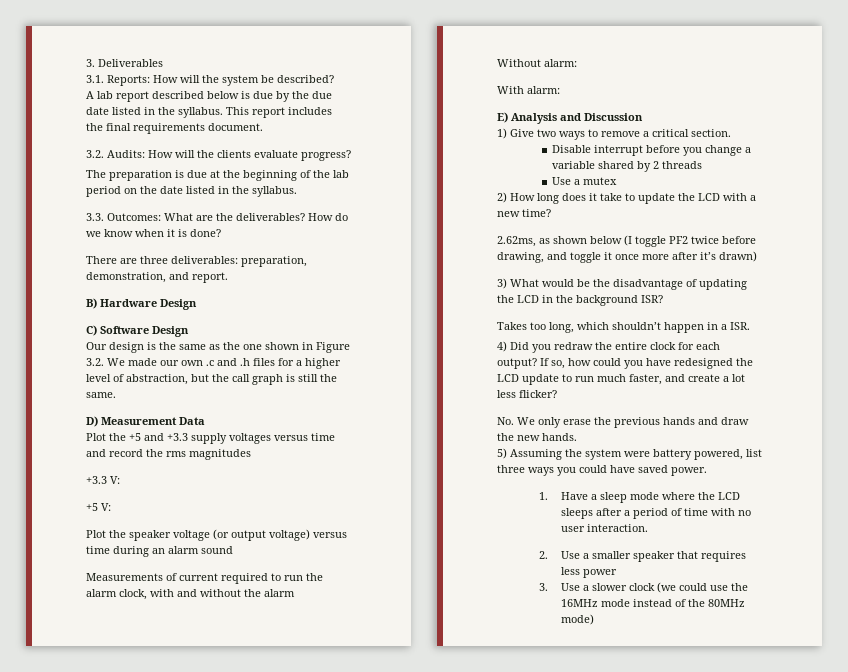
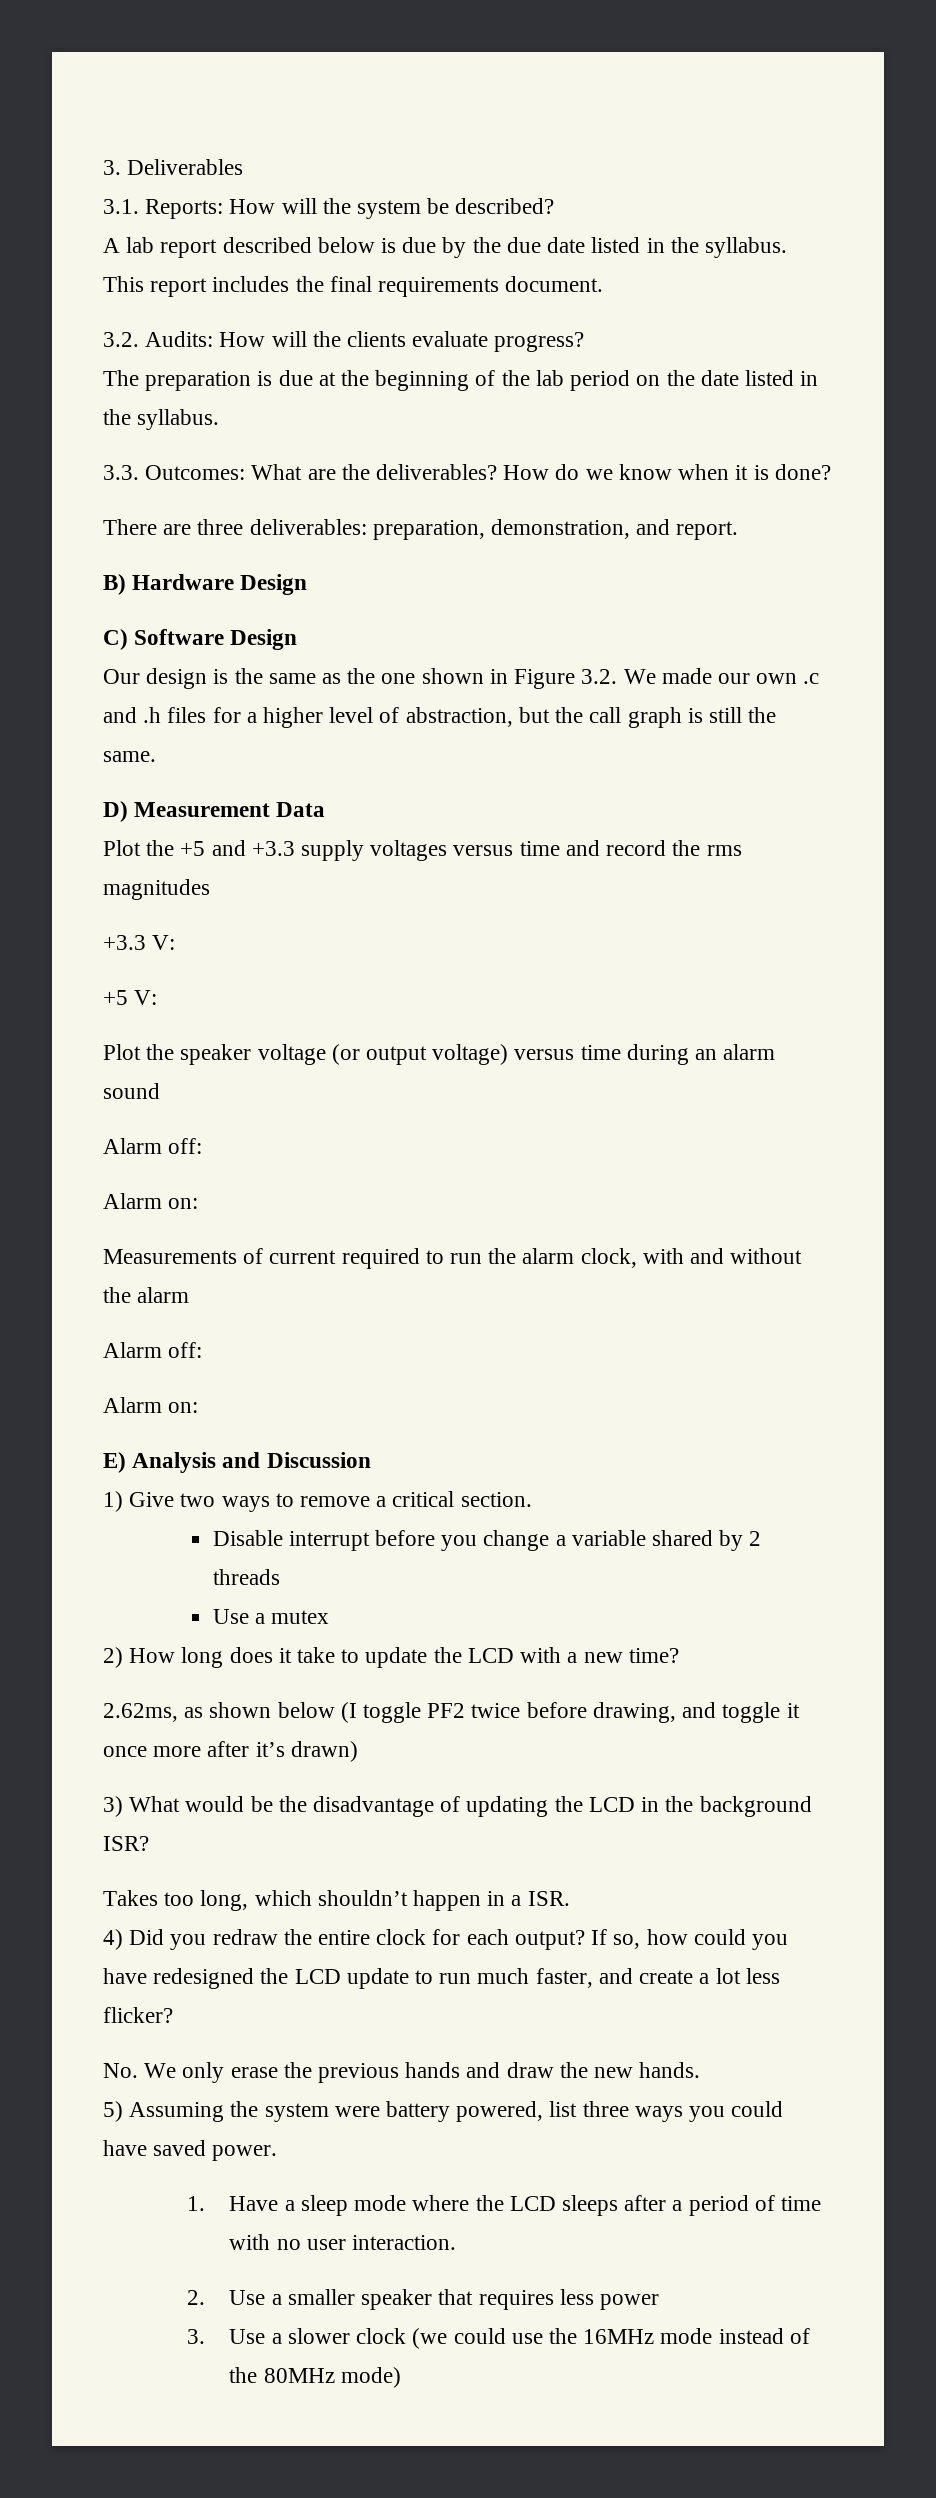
  Plot the speaker voltage (or output voltage) versus time during an alarm sound
+ Alarm off:
+ Alarm on:
  Measurements of current required to run the alarm clock, with and without the alarm
- Without alarm:
- With alarm:
+ Alarm off:
+ Alarm on:

